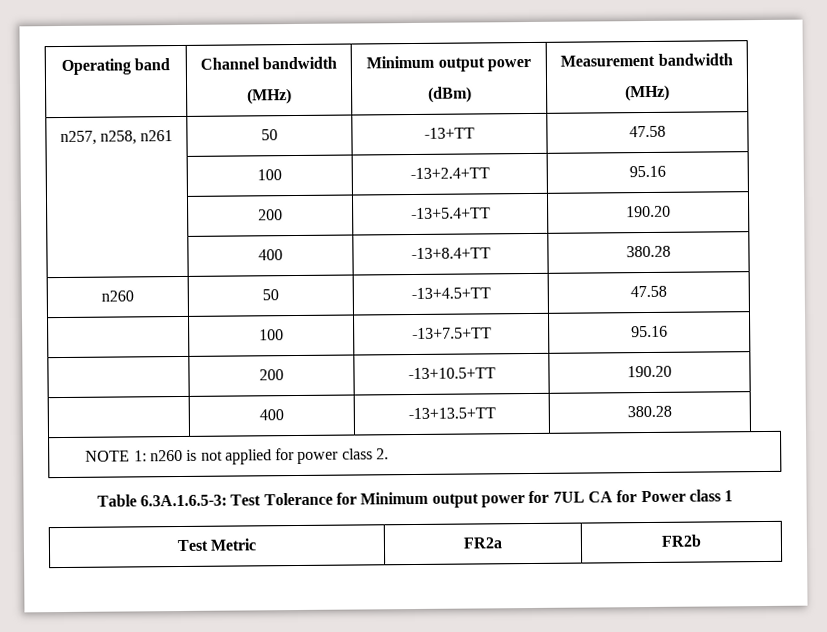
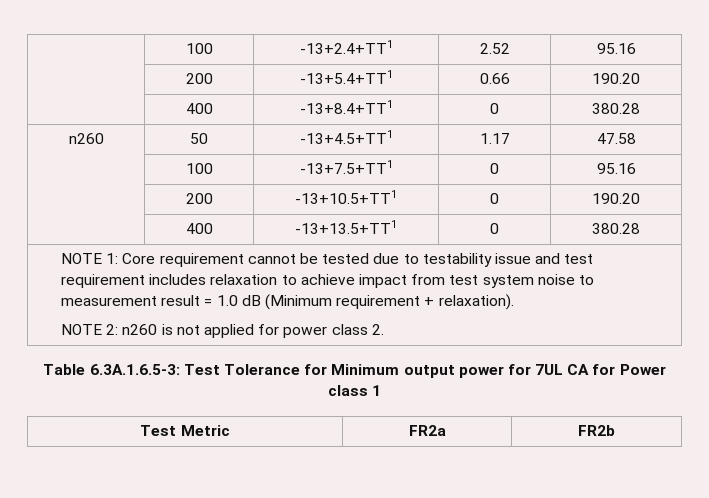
- Operating band | Channel bandwidth
- (MHz) | Minimum output power
- (dBm) | Measurement bandwidth
- (MHz)
- n257, n258, n261 | 50 | -13+TT | 47.58
- | 100 | -13+2.4+TT | 95.16
- | 200 | -13+5.4+TT | 190.20
- | 400 | -13+8.4+TT | 380.28
+ | 100 | -13+2.4+TT1 | 2.52 | 95.16
+ | 200 | -13+5.4+TT1 | 0.66 | 190.20
+ | 400 | -13+8.4+TT1 | 0 | 380.28
- n260 | 50 | -13+4.5+TT | 47.58
- | 100 | -13+7.5+TT | 95.16
- | 200 | -13+10.5+TT | 190.20
- | 400 | -13+13.5+TT | 380.28
+ n260 | 50 | -13+4.5+TT1 | 1.17 | 47.58
+ | 100 | -13+7.5+TT1 | 0 | 95.16
+ | 200 | -13+10.5+TT1 | 0 | 190.20
+ | 400 | -13+13.5+TT1 | 0 | 380.28
- NOTE 1: n260 is not applied for power class 2.
+ NOTE 1: Core requirement cannot be tested due to testability issue and test requirement includes relaxation to achieve impact from test system noise to measurement result = 1.0 dB (Minimum requirement + relaxation).
+ NOTE 2: n260 is not applied for power class 2.

